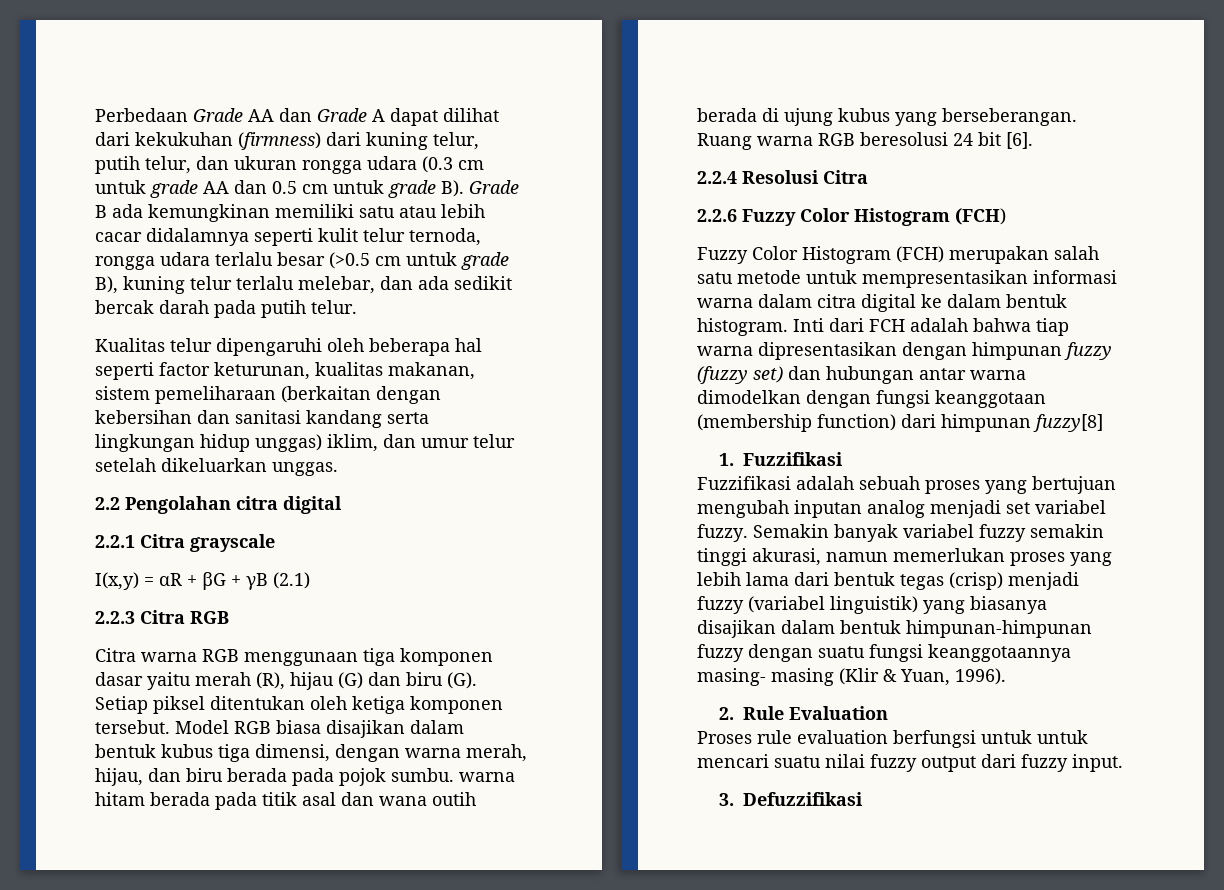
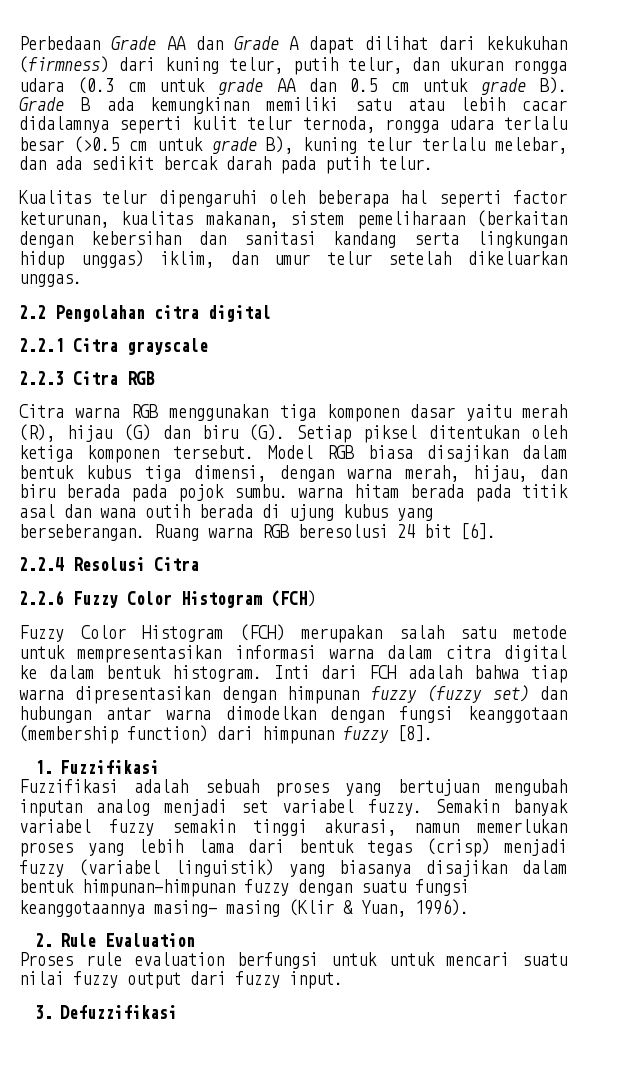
- I(x,y) = αR + βG + γB (2.1)
- Citra warna RGB menggunaan tiga komponen dasar yaitu merah (R), hijau (G) dan biru (G). Setiap piksel ditentukan oleh ketiga komponen tersebut.
+ Citra warna RGB menggunakan tiga komponen dasar yaitu merah (R), hijau (G) dan biru (G). Setiap piksel ditentukan oleh ketiga komponen tersebut.
- Inti dari FCH adalah bahwa tiap warna dipresentasikan dengan himpunan fuzzy (fuzzy set) dan hubungan antar warna dimodelkan dengan fungsi keanggotaan (membership function) dari himpunan fuzzy[8]
+ Inti dari FCH adalah bahwa tiap warna dipresentasikan dengan himpunan fuzzy (fuzzy set) dan hubungan antar warna dimodelkan dengan fungsi keanggotaan (membership function) dari himpunan fuzzy [8].

